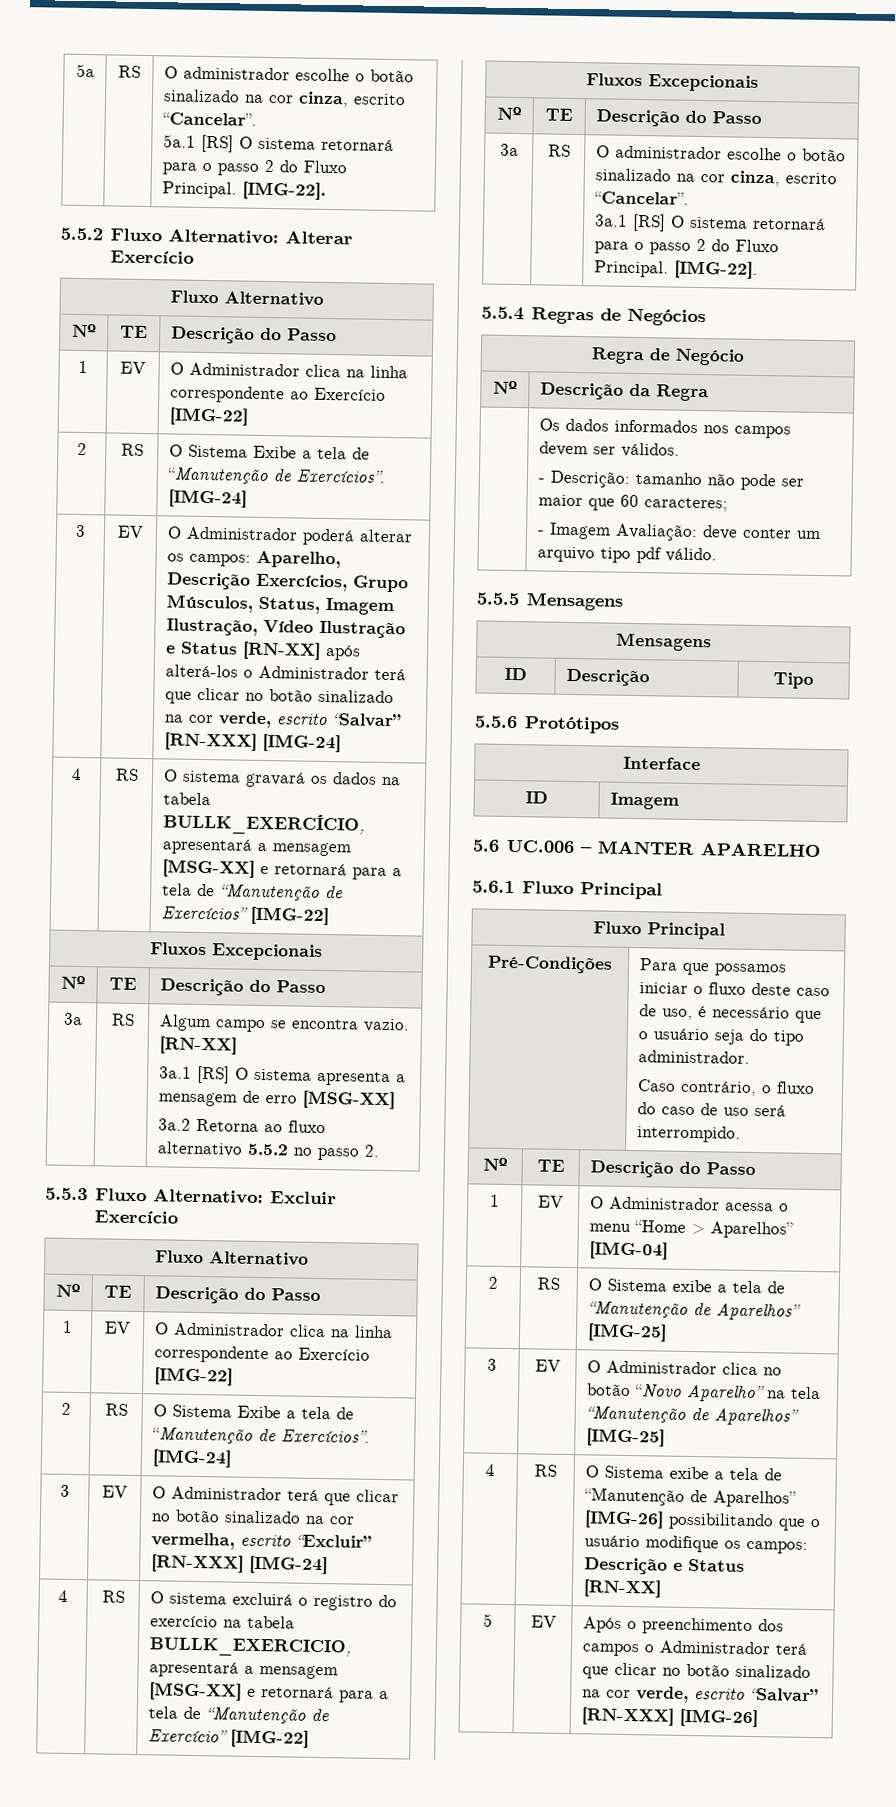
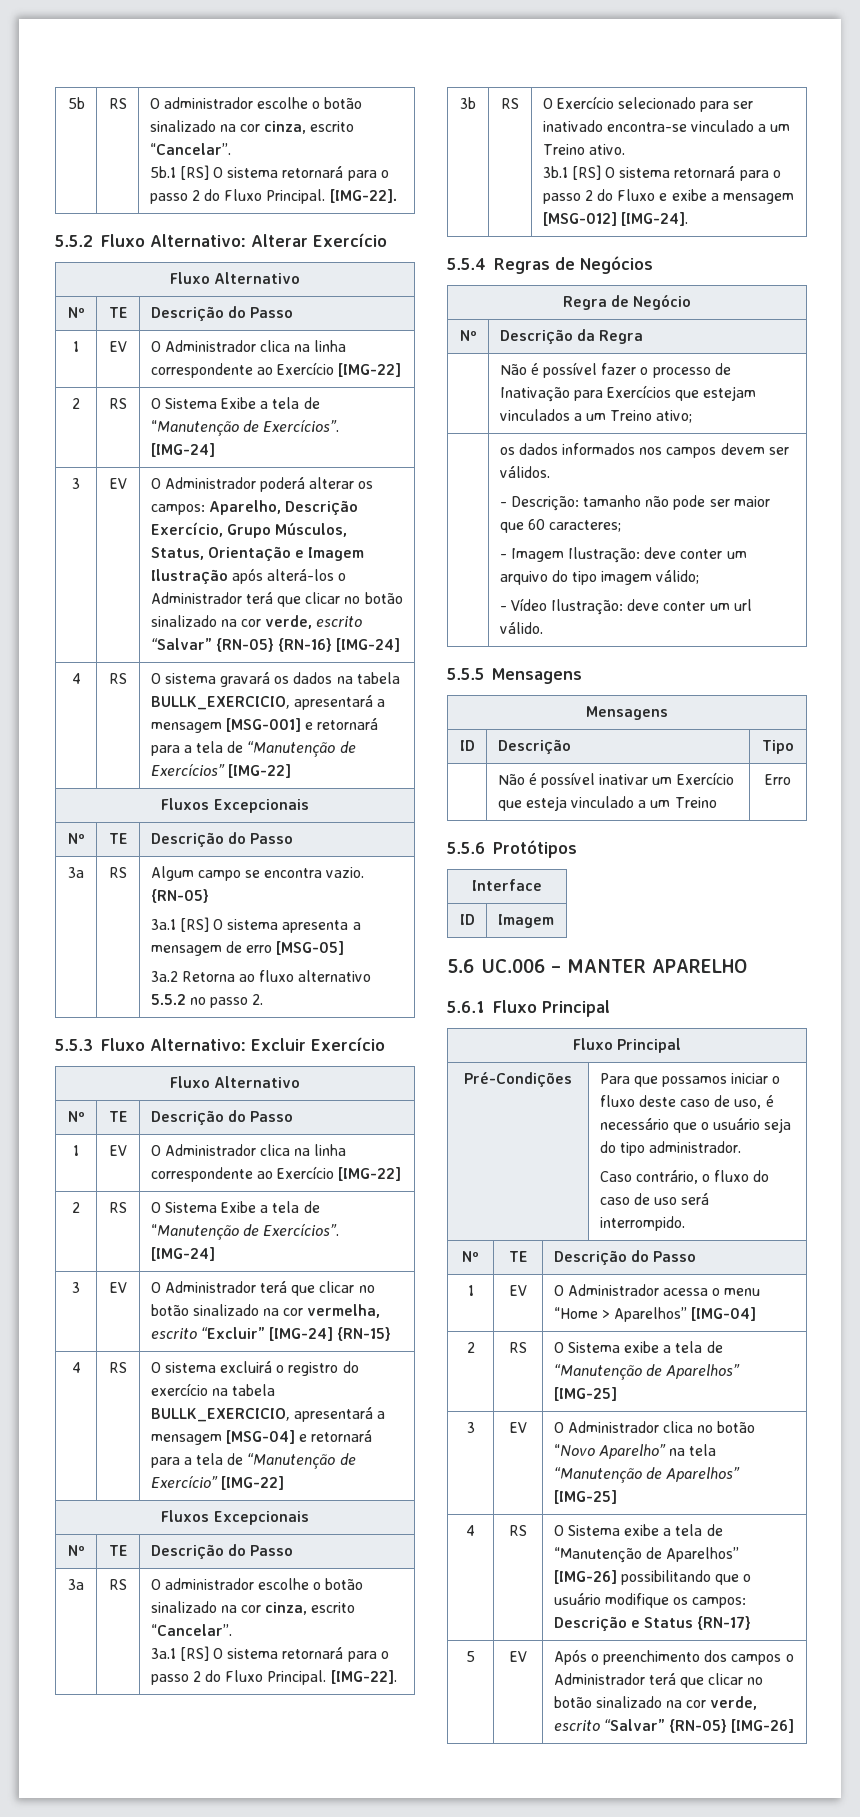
- 5a | RS | O administrador escolhe o botão sinalizado na cor cinza, escrito “Cancelar”.
- 5a.1 [RS] O sistema retornará para o passo 2 do Fluxo Principal. [IMG-22].
+ 5b | RS | O administrador escolhe o botão sinalizado na cor cinza, escrito “Cancelar”.
+ 5b.1 [RS] O sistema retornará para o passo 2 do Fluxo Principal. [IMG-22].
- 3 | EV | O Administrador poderá alterar os campos: Aparelho, Descrição Exercícios, Grupo Músculos, Status, Imagem Ilustração, Vídeo Ilustração e Status [RN-XX] após alterá-los o Administrador terá que clicar no botão sinalizado na cor verde, escrito “Salvar” [RN-XXX] [IMG-24]
+ 3 | EV | O Administrador poderá alterar os campos: Aparelho, Descrição Exercício, Grupo Músculos, Status, Orientação e Imagem Ilustração após alterá-los o Administrador terá que clicar no botão sinalizado na cor verde, escrito “Salvar” {RN-05} {RN-16} [IMG-24]
- 4 | RS | O sistema gravará os dados na tabela BULLK_EXERCÍCIO, apresentará a mensagem [MSG-XX] e retornará para a tela de “Manutenção de Exercícios” [IMG-22]
+ 4 | RS | O sistema gravará os dados na tabela BULLK_EXERCICIO, apresentará a mensagem [MSG-001] e retornará para a tela de “Manutenção de Exercícios” [IMG-22]
- 3a | RS | Algum campo se encontra vazio. [RN-XX]
- 3a.1 [RS] O sistema apresenta a mensagem de erro [MSG-XX]
+ 3a | RS | Algum campo se encontra vazio. {RN-05}
+ 3a.1 [RS] O sistema apresenta a mensagem de erro [MSG-05]
- 3 | EV | O Administrador terá que clicar no botão sinalizado na cor vermelha, escrito “Excluir” [RN-XXX] [IMG-24]
+ 3 | EV | O Administrador terá que clicar no botão sinalizado na cor vermelha, escrito “Excluir” [IMG-24] {RN-15}
- 4 | RS | O sistema excluirá o registro do exercício na tabela BULLK_EXERCICIO, apresentará a mensagem [MSG-XX] e retornará para a tela de “Manutenção de Exercício” [IMG-22]
+ 4 | RS | O sistema excluirá o registro do exercício na tabela BULLK_EXERCICIO, apresentará a mensagem [MSG-04] e retornará para a tela de “Manutenção de Exercício” [IMG-22]
+ 3b | RS | O Exercício selecionado para ser inativado encontra-se vinculado a um Treino ativo.
+ 3b.1 [RS] O sistema retornará para o passo 2 do Fluxo e exibe a mensagem [MSG-012] [IMG-24].
- | Os dados informados nos campos devem ser válidos.
+ | Não é possível fazer o processo de Inativação para Exercícios que estejam vinculados a um Treino ativo;
+ | os dados informados nos campos devem ser válidos.
  - Descrição: tamanho não pode ser maior que 60 caracteres;
- - Imagem Avaliação: deve conter um arquivo tipo pdf válido.
+ - Imagem Ilustração: deve conter um arquivo do tipo imagem válido;
+ - Vídeo Ilustração: deve conter um url válido.
+ | Não é possível inativar um Exercício que esteja vinculado a um Treino | Erro
- 4 | RS | O Sistema exibe a tela de “Manutenção de Aparelhos” [IMG-26] possibilitando que o usuário modifique os campos: Descrição e Status [RN-XX]
+ 4 | RS | O Sistema exibe a tela de “Manutenção de Aparelhos” [IMG-26] possibilitando que o usuário modifique os campos: Descrição e Status {RN-17}
- 5 | EV | Após o preenchimento dos campos o Administrador terá que clicar no botão sinalizado na cor verde, escrito “Salvar” [RN-XXX] [IMG-26]
+ 5 | EV | Após o preenchimento dos campos o Administrador terá que clicar no botão sinalizado na cor verde, escrito “Salvar” {RN-05} [IMG-26]

